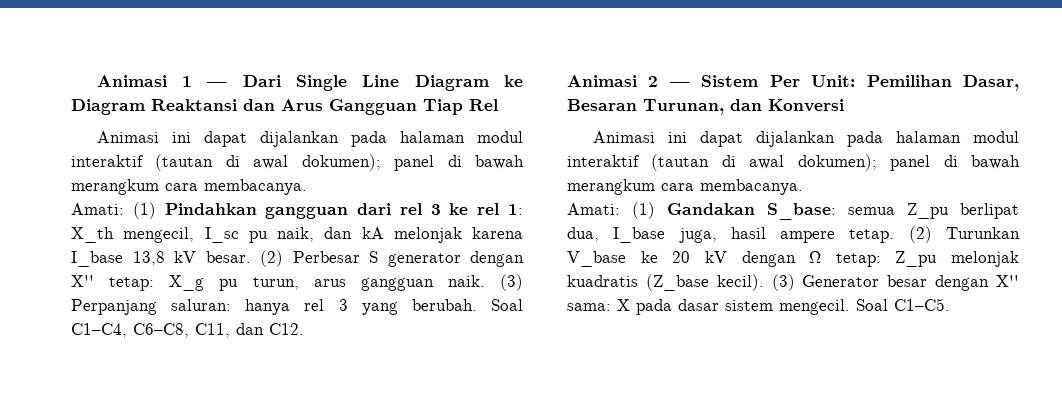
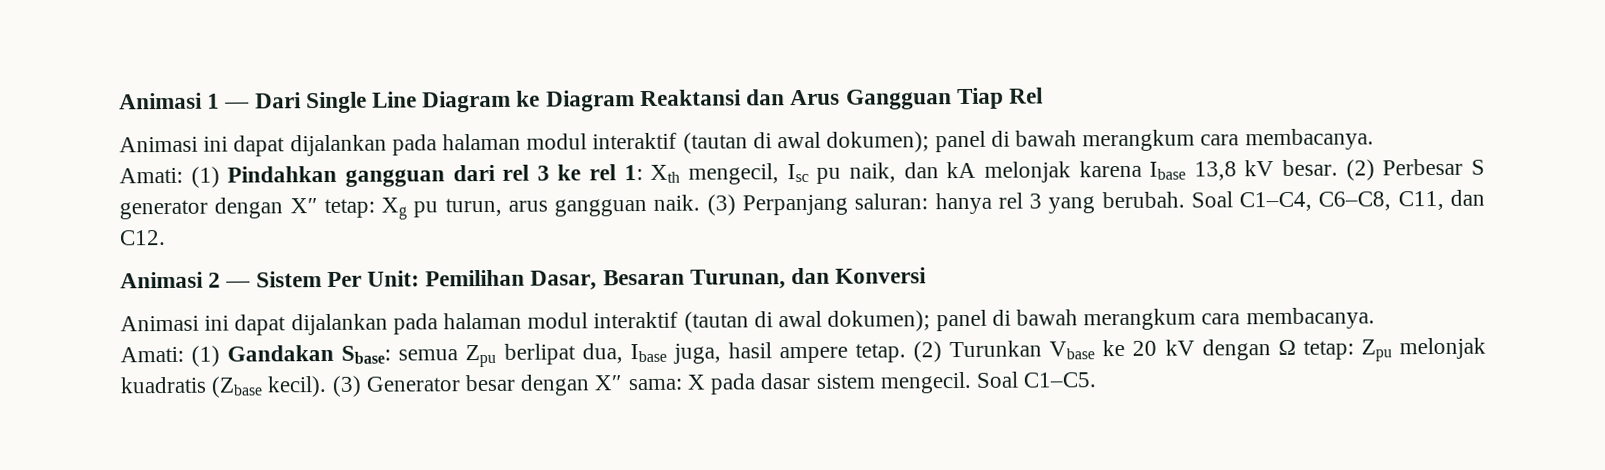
- Amati: (1) Pindahkan gangguan dari rel 3 ke rel 1: X_th mengecil, I_sc pu naik, dan kA melonjak karena I_base 13,8 kV besar.
+ Amati: (1) Pindahkan gangguan dari rel 3 ke rel 1: Xth mengecil, Isc pu naik, dan kA melonjak karena Ibase 13,8 kV besar.
- (2) Perbesar S generator dengan X'' tetap: X_g pu turun, arus gangguan naik.
+ (2) Perbesar S generator dengan X″ tetap: Xg pu turun, arus gangguan naik.
- Amati: (1) Gandakan S_base: semua Z_pu berlipat dua, I_base juga, hasil ampere tetap.
+ Amati: (1) Gandakan Sbase: semua Zpu berlipat dua, Ibase juga, hasil ampere tetap.
- (2) Turunkan V_base ke 20 kV dengan Ω tetap: Z_pu melonjak kuadratis (Z_base kecil).
+ (2) Turunkan Vbase ke 20 kV dengan Ω tetap: Zpu melonjak kuadratis (Zbase kecil).
- (3) Generator besar dengan X'' sama: X pada dasar sistem mengecil.
+ (3) Generator besar dengan X″ sama: X pada dasar sistem mengecil.

